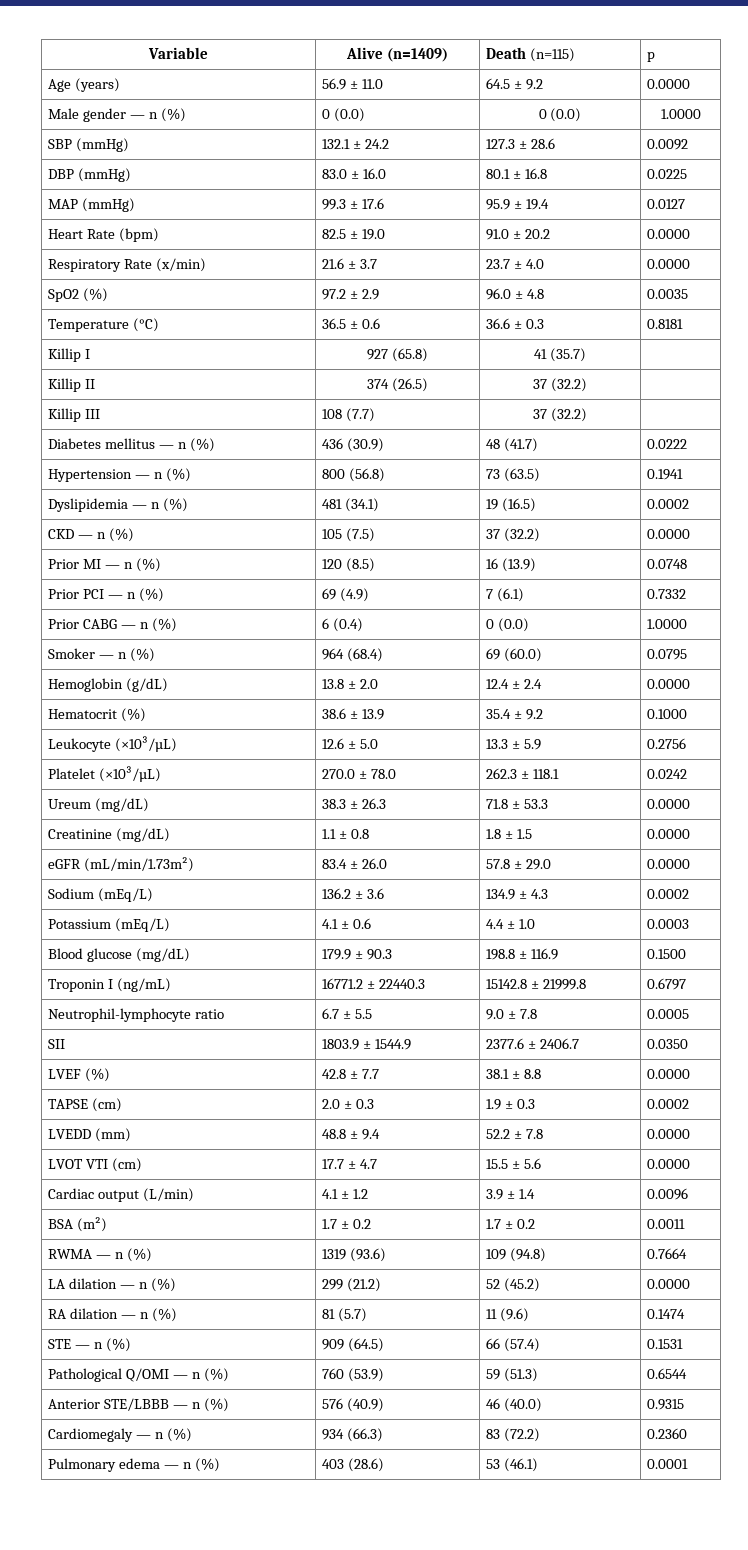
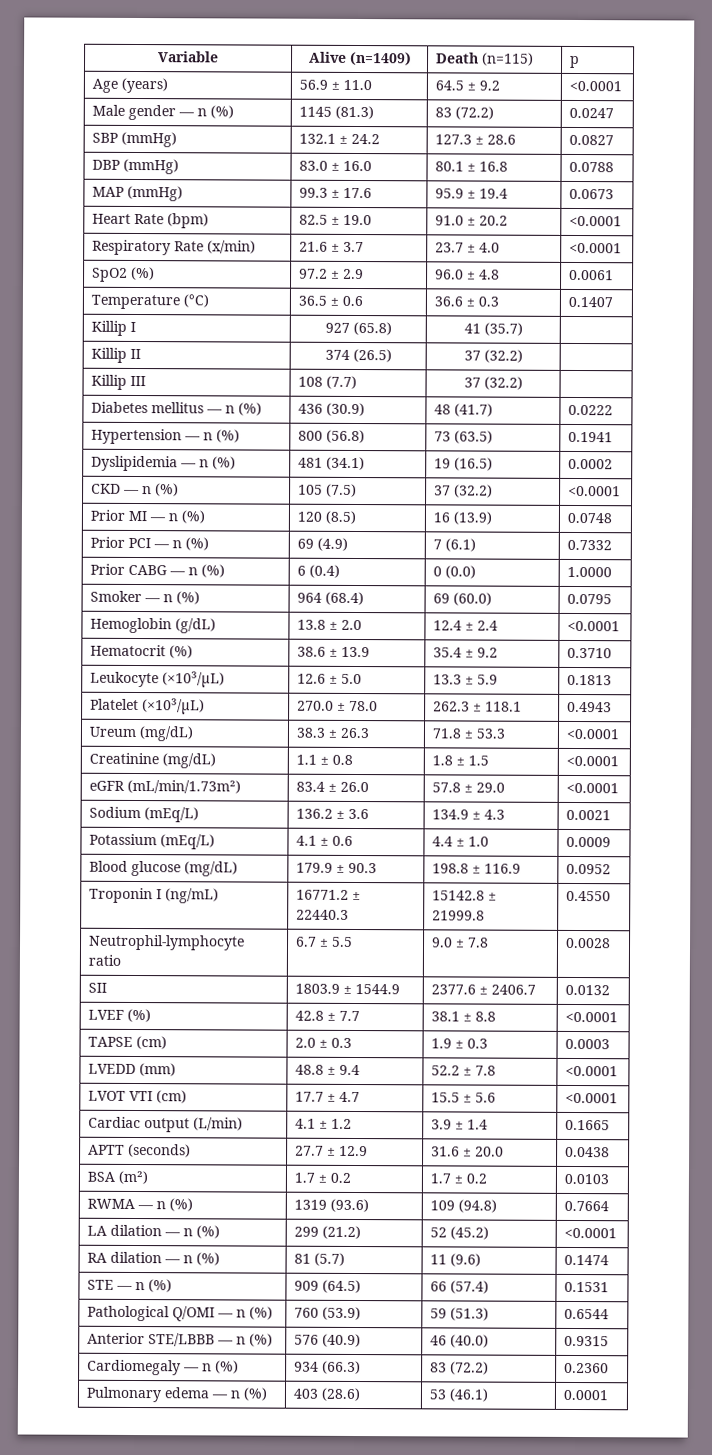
- Age (years) | 56.9 ± 11.0 | 64.5 ± 9.2 | 0.0000
+ Age (years) | 56.9 ± 11.0 | 64.5 ± 9.2 | <0.0001
- Male gender — n (%) | 0 (0.0) | 0 (0.0) | 1.0000
+ Male gender — n (%) | 1145 (81.3) | 83 (72.2) | 0.0247
- SBP (mmHg) | 132.1 ± 24.2 | 127.3 ± 28.6 | 0.0092
+ SBP (mmHg) | 132.1 ± 24.2 | 127.3 ± 28.6 | 0.0827
- DBP (mmHg) | 83.0 ± 16.0 | 80.1 ± 16.8 | 0.0225
+ DBP (mmHg) | 83.0 ± 16.0 | 80.1 ± 16.8 | 0.0788
- MAP (mmHg) | 99.3 ± 17.6 | 95.9 ± 19.4 | 0.0127
+ MAP (mmHg) | 99.3 ± 17.6 | 95.9 ± 19.4 | 0.0673
- Heart Rate (bpm) | 82.5 ± 19.0 | 91.0 ± 20.2 | 0.0000
+ Heart Rate (bpm) | 82.5 ± 19.0 | 91.0 ± 20.2 | <0.0001
- Respiratory Rate (x/min) | 21.6 ± 3.7 | 23.7 ± 4.0 | 0.0000
+ Respiratory Rate (x/min) | 21.6 ± 3.7 | 23.7 ± 4.0 | <0.0001
- SpO2 (%) | 97.2 ± 2.9 | 96.0 ± 4.8 | 0.0035
+ SpO2 (%) | 97.2 ± 2.9 | 96.0 ± 4.8 | 0.0061
- Temperature (°C) | 36.5 ± 0.6 | 36.6 ± 0.3 | 0.8181
+ Temperature (°C) | 36.5 ± 0.6 | 36.6 ± 0.3 | 0.1407
- CKD — n (%) | 105 (7.5) | 37 (32.2) | 0.0000
+ CKD — n (%) | 105 (7.5) | 37 (32.2) | <0.0001
- Hemoglobin (g/dL) | 13.8 ± 2.0 | 12.4 ± 2.4 | 0.0000
+ Hemoglobin (g/dL) | 13.8 ± 2.0 | 12.4 ± 2.4 | <0.0001
- Hematocrit (%) | 38.6 ± 13.9 | 35.4 ± 9.2 | 0.1000
+ Hematocrit (%) | 38.6 ± 13.9 | 35.4 ± 9.2 | 0.3710
- Leukocyte (×10³/µL) | 12.6 ± 5.0 | 13.3 ± 5.9 | 0.2756
+ Leukocyte (×10³/µL) | 12.6 ± 5.0 | 13.3 ± 5.9 | 0.1813
- Platelet (×10³/µL) | 270.0 ± 78.0 | 262.3 ± 118.1 | 0.0242
+ Platelet (×10³/µL) | 270.0 ± 78.0 | 262.3 ± 118.1 | 0.4943
- Ureum (mg/dL) | 38.3 ± 26.3 | 71.8 ± 53.3 | 0.0000
+ Ureum (mg/dL) | 38.3 ± 26.3 | 71.8 ± 53.3 | <0.0001
- Creatinine (mg/dL) | 1.1 ± 0.8 | 1.8 ± 1.5 | 0.0000
+ Creatinine (mg/dL) | 1.1 ± 0.8 | 1.8 ± 1.5 | <0.0001
- eGFR (mL/min/1.73m²) | 83.4 ± 26.0 | 57.8 ± 29.0 | 0.0000
+ eGFR (mL/min/1.73m²) | 83.4 ± 26.0 | 57.8 ± 29.0 | <0.0001
- Sodium (mEq/L) | 136.2 ± 3.6 | 134.9 ± 4.3 | 0.0002
+ Sodium (mEq/L) | 136.2 ± 3.6 | 134.9 ± 4.3 | 0.0021
- Potassium (mEq/L) | 4.1 ± 0.6 | 4.4 ± 1.0 | 0.0003
+ Potassium (mEq/L) | 4.1 ± 0.6 | 4.4 ± 1.0 | 0.0009
- Blood glucose (mg/dL) | 179.9 ± 90.3 | 198.8 ± 116.9 | 0.1500
+ Blood glucose (mg/dL) | 179.9 ± 90.3 | 198.8 ± 116.9 | 0.0952
- Troponin I (ng/mL) | 16771.2 ± 22440.3 | 15142.8 ± 21999.8 | 0.6797
+ Troponin I (ng/mL) | 16771.2 ± 22440.3 | 15142.8 ± 21999.8 | 0.4550
- Neutrophil-lymphocyte ratio | 6.7 ± 5.5 | 9.0 ± 7.8 | 0.0005
+ Neutrophil-lymphocyte ratio | 6.7 ± 5.5 | 9.0 ± 7.8 | 0.0028
- SII | 1803.9 ± 1544.9 | 2377.6 ± 2406.7 | 0.0350
+ SII | 1803.9 ± 1544.9 | 2377.6 ± 2406.7 | 0.0132
- LVEF (%) | 42.8 ± 7.7 | 38.1 ± 8.8 | 0.0000
+ LVEF (%) | 42.8 ± 7.7 | 38.1 ± 8.8 | <0.0001
- TAPSE (cm) | 2.0 ± 0.3 | 1.9 ± 0.3 | 0.0002
+ TAPSE (cm) | 2.0 ± 0.3 | 1.9 ± 0.3 | 0.0003
- LVEDD (mm) | 48.8 ± 9.4 | 52.2 ± 7.8 | 0.0000
+ LVEDD (mm) | 48.8 ± 9.4 | 52.2 ± 7.8 | <0.0001
- LVOT VTI (cm) | 17.7 ± 4.7 | 15.5 ± 5.6 | 0.0000
+ LVOT VTI (cm) | 17.7 ± 4.7 | 15.5 ± 5.6 | <0.0001
- Cardiac output (L/min) | 4.1 ± 1.2 | 3.9 ± 1.4 | 0.0096
+ Cardiac output (L/min) | 4.1 ± 1.2 | 3.9 ± 1.4 | 0.1665
+ APTT (seconds) | 27.7 ± 12.9 | 31.6 ± 20.0 | 0.0438
- BSA (m²) | 1.7 ± 0.2 | 1.7 ± 0.2 | 0.0011
+ BSA (m²) | 1.7 ± 0.2 | 1.7 ± 0.2 | 0.0103
- LA dilation — n (%) | 299 (21.2) | 52 (45.2) | 0.0000
+ LA dilation — n (%) | 299 (21.2) | 52 (45.2) | <0.0001

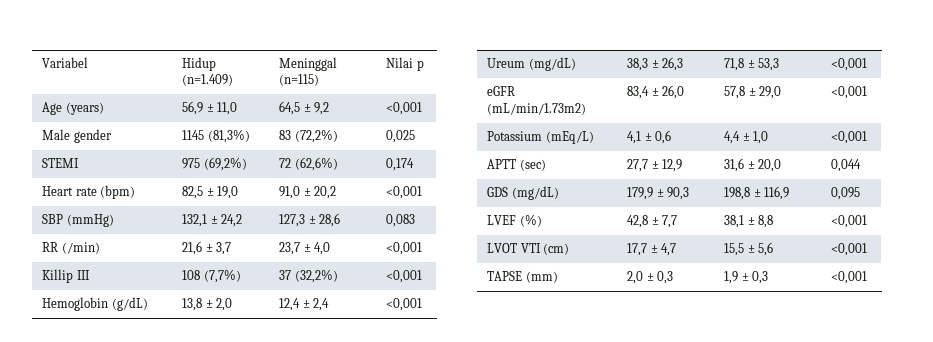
- Variable | Alive (n=1409) | Death (n=115) | p
+ Variabel | Hidup (n=1.409) | Meninggal (n=115) | Nilai p
- Age (years) | 56.9 ± 11.0 | 64.5 ± 9.2 | <0.0001
+ Age (years) | 56,9 ± 11,0 | 64,5 ± 9,2 | <0,001
- Male gender — n (%) | 1145 (81.3) | 83 (72.2) | 0.0247
- SBP (mmHg) | 132.1 ± 24.2 | 127.3 ± 28.6 | 0.0827
- DBP (mmHg) | 83.0 ± 16.0 | 80.1 ± 16.8 | 0.0788
- MAP (mmHg) | 99.3 ± 17.6 | 95.9 ± 19.4 | 0.0673
- Heart Rate (bpm) | 82.5 ± 19.0 | 91.0 ± 20.2 | <0.0001
- Respiratory Rate (x/min) | 21.6 ± 3.7 | 23.7 ± 4.0 | <0.0001
- SpO2 (%) | 97.2 ± 2.9 | 96.0 ± 4.8 | 0.0061
- Temperature (°C) | 36.5 ± 0.6 | 36.6 ± 0.3 | 0.1407
- Killip I | 927 (65.8) | 41 (35.7) |
- Killip II | 374 (26.5) | 37 (32.2) |
+ Male gender | 1145 (81,3%) | 83 (72,2%) | 0,025
+ STEMI | 975 (69,2%) | 72 (62,6%) | 0,174
+ Heart rate (bpm) | 82,5 ± 19,0 | 91,0 ± 20,2 | <0,001
+ SBP (mmHg) | 132,1 ± 24,2 | 127,3 ± 28,6 | 0,083
+ RR (/min) | 21,6 ± 3,7 | 23,7 ± 4,0 | <0,001
- Killip III | 108 (7.7) | 37 (32.2) |
- Diabetes mellitus — n (%) | 436 (30.9) | 48 (41.7) | 0.0222
- Hypertension — n (%) | 800 (56.8) | 73 (63.5) | 0.1941
- Dyslipidemia — n (%) | 481 (34.1) | 19 (16.5) | 0.0002
- CKD — n (%) | 105 (7.5) | 37 (32.2) | <0.0001
- Prior MI — n (%) | 120 (8.5) | 16 (13.9) | 0.0748
- Prior PCI — n (%) | 69 (4.9) | 7 (6.1) | 0.7332
- Prior CABG — n (%) | 6 (0.4) | 0 (0.0) | 1.0000
- Smoker — n (%) | 964 (68.4) | 69 (60.0) | 0.0795
- Hemoglobin (g/dL) | 13.8 ± 2.0 | 12.4 ± 2.4 | <0.0001
- Hematocrit (%) | 38.6 ± 13.9 | 35.4 ± 9.2 | 0.3710
- Leukocyte (×10³/µL) | 12.6 ± 5.0 | 13.3 ± 5.9 | 0.1813
- Platelet (×10³/µL) | 270.0 ± 78.0 | 262.3 ± 118.1 | 0.4943
- Ureum (mg/dL) | 38.3 ± 26.3 | 71.8 ± 53.3 | <0.0001
- Creatinine (mg/dL) | 1.1 ± 0.8 | 1.8 ± 1.5 | <0.0001
- eGFR (mL/min/1.73m²) | 83.4 ± 26.0 | 57.8 ± 29.0 | <0.0001
- Sodium (mEq/L) | 136.2 ± 3.6 | 134.9 ± 4.3 | 0.0021
- Potassium (mEq/L) | 4.1 ± 0.6 | 4.4 ± 1.0 | 0.0009
- Blood glucose (mg/dL) | 179.9 ± 90.3 | 198.8 ± 116.9 | 0.0952
- Troponin I (ng/mL) | 16771.2 ± 22440.3 | 15142.8 ± 21999.8 | 0.4550
- Neutrophil-lymphocyte ratio | 6.7 ± 5.5 | 9.0 ± 7.8 | 0.0028
- SII | 1803.9 ± 1544.9 | 2377.6 ± 2406.7 | 0.0132
- LVEF (%) | 42.8 ± 7.7 | 38.1 ± 8.8 | <0.0001
- TAPSE (cm) | 2.0 ± 0.3 | 1.9 ± 0.3 | 0.0003
- LVEDD (mm) | 48.8 ± 9.4 | 52.2 ± 7.8 | <0.0001
- LVOT VTI (cm) | 17.7 ± 4.7 | 15.5 ± 5.6 | <0.0001
- Cardiac output (L/min) | 4.1 ± 1.2 | 3.9 ± 1.4 | 0.1665
- APTT (seconds) | 27.7 ± 12.9 | 31.6 ± 20.0 | 0.0438
- BSA (m²) | 1.7 ± 0.2 | 1.7 ± 0.2 | 0.0103
- RWMA — n (%) | 1319 (93.6) | 109 (94.8) | 0.7664
- LA dilation — n (%) | 299 (21.2) | 52 (45.2) | <0.0001
- RA dilation — n (%) | 81 (5.7) | 11 (9.6) | 0.1474
- STE — n (%) | 909 (64.5) | 66 (57.4) | 0.1531
- Pathological Q/OMI — n (%) | 760 (53.9) | 59 (51.3) | 0.6544
- Anterior STE/LBBB — n (%) | 576 (40.9) | 46 (40.0) | 0.9315
- Cardiomegaly — n (%) | 934 (66.3) | 83 (72.2) | 0.2360
- Pulmonary edema — n (%) | 403 (28.6) | 53 (46.1) | 0.0001
+ Killip III | 108 (7,7%) | 37 (32,2%) | <0,001
+ Hemoglobin (g/dL) | 13,8 ± 2,0 | 12,4 ± 2,4 | <0,001
+ Ureum (mg/dL) | 38,3 ± 26,3 | 71,8 ± 53,3 | <0,001
+ eGFR (mL/min/1.73m2) | 83,4 ± 26,0 | 57,8 ± 29,0 | <0,001
+ Potassium (mEq/L) | 4,1 ± 0,6 | 4,4 ± 1,0 | <0,001
+ APTT (sec) | 27,7 ± 12,9 | 31,6 ± 20,0 | 0,044
+ GDS (mg/dL) | 179,9 ± 90,3 | 198,8 ± 116,9 | 0,095
+ LVEF (%) | 42,8 ± 7,7 | 38,1 ± 8,8 | <0,001
+ LVOT VTI (cm) | 17,7 ± 4,7 | 15,5 ± 5,6 | <0,001
+ TAPSE (mm) | 2,0 ± 0,3 | 1,9 ± 0,3 | <0,001

